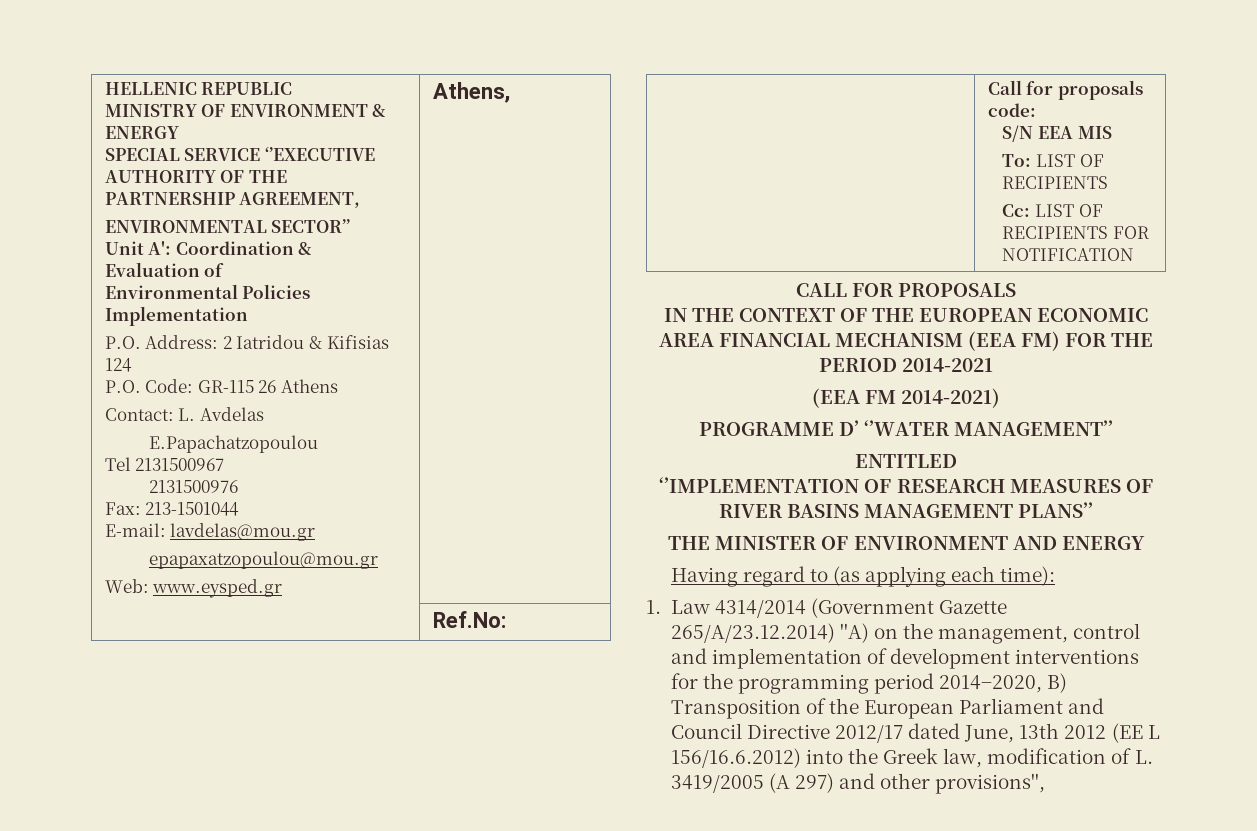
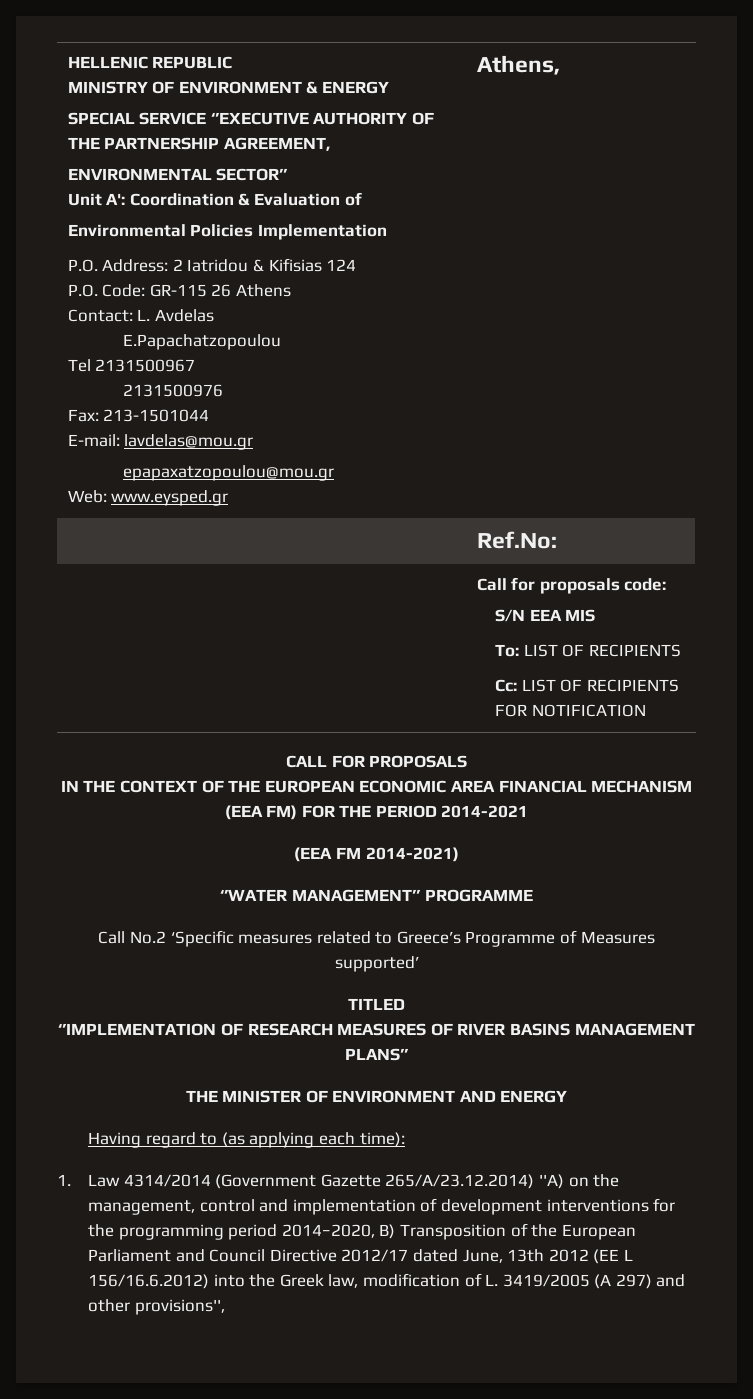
- PROGRAMME D’ ‘’WATER MANAGEMENT’’
- ENTITLED
+ ‘’WATER MANAGEMENT’’ PROGRAMME
+ Call No.2 ‘Specific measures related to Greece’s Programme of Measures supported’
+ TITLED

